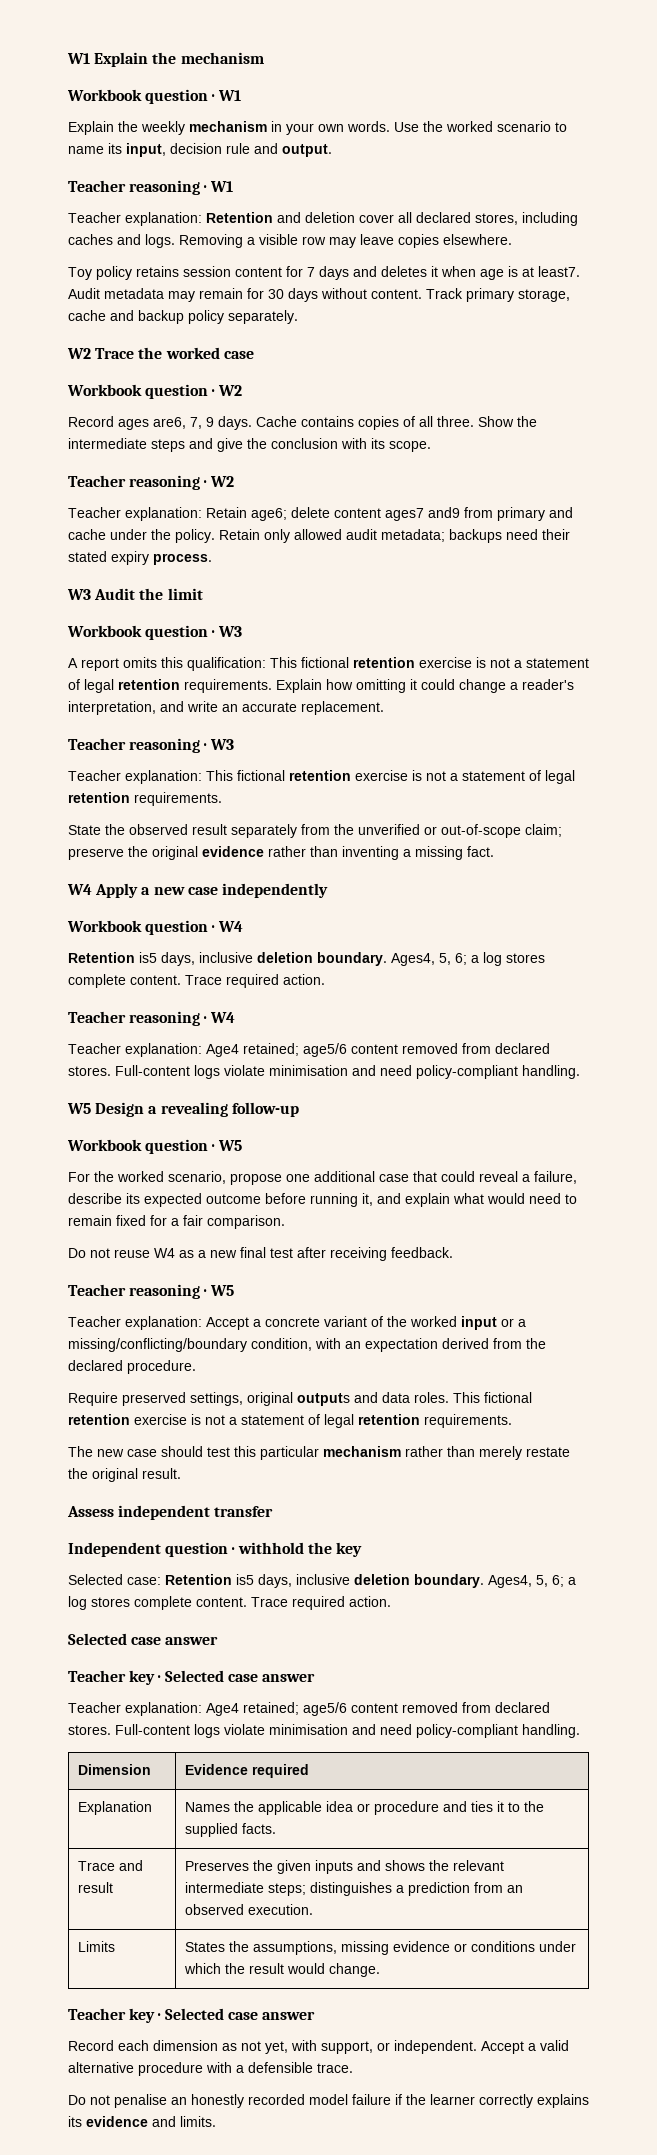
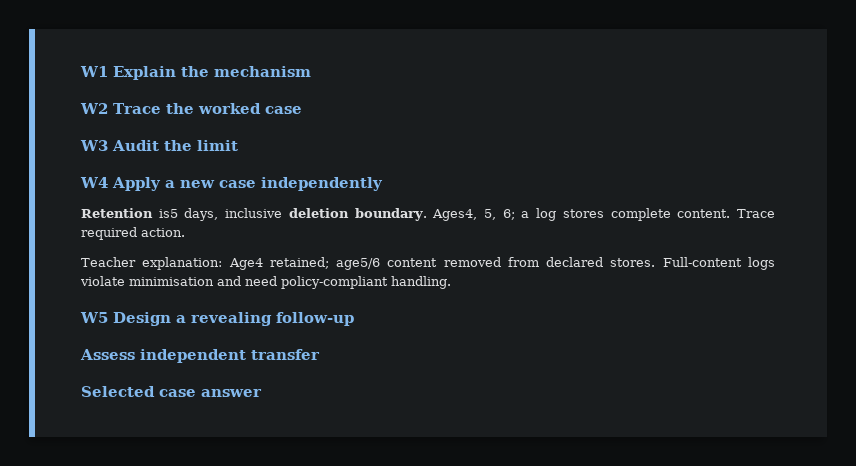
- Workbook question · W1
- Explain the weekly mechanism in your own words. Use the worked scenario to name its input, decision rule and output.
- Teacher reasoning · W1
- Teacher explanation: Retention and deletion cover all declared stores, including caches and logs. Removing a visible row may leave copies elsewhere.
- Toy policy retains session content for 7 days and deletes it when age is at least7. Audit metadata may remain for 30 days without content. Track primary storage, cache and backup policy separately.
- Workbook question · W2
- Record ages are6, 7, 9 days. Cache contains copies of all three. Show the intermediate steps and give the conclusion with its scope.
- Teacher reasoning · W2
- Teacher explanation: Retain age6; delete content ages7 and9 from primary and cache under the policy. Retain only allowed audit metadata; backups need their stated expiry process.
  W3 Audit the limit
- Workbook question · W3
- A report omits this qualification: This fictional retention exercise is not a statement of legal retention requirements. Explain how omitting it could change a reader's interpretation, and write an accurate replacement.
- Teacher reasoning · W3
- Teacher explanation: This fictional retention exercise is not a statement of legal retention requirements.
- State the observed result separately from the unverified or out-of-scope claim; preserve the original evidence rather than inventing a missing fact.
- Workbook question · W4
- Teacher reasoning · W4
- Workbook question · W5
- For the worked scenario, propose one additional case that could reveal a failure, describe its expected outcome before running it, and explain what would need to remain fixed for a fair comparison.
- Do not reuse W4 as a new final test after receiving feedback.
- Teacher reasoning · W5
- Teacher explanation: Accept a concrete variant of the worked input or a missing/conflicting/boundary condition, with an expectation derived from the declared procedure.
- Require preserved settings, original outputs and data roles. This fictional retention exercise is not a statement of legal retention requirements.
- The new case should test this particular mechanism rather than merely restate the original result.
  Assess independent transfer
- Independent question · withhold the key
- Selected case: Retention is5 days, inclusive deletion boundary. Ages4, 5, 6; a log stores complete content. Trace required action.
  Selected case answer
- Teacher key · Selected case answer
- Teacher explanation: Age4 retained; age5/6 content removed from declared stores. Full-content logs violate minimisation and need policy-compliant handling.
- Dimension | Evidence required
- Explanation | Names the applicable idea or procedure and ties it to the supplied facts.
- Trace and result | Preserves the given inputs and shows the relevant intermediate steps; distinguishes a prediction from an observed execution.
- Limits | States the assumptions, missing evidence or conditions under which the result would change.
- Teacher key · Selected case answer
- Record each dimension as not yet, with support, or independent. Accept a valid alternative procedure with a defensible trace.
- Do not penalise an honestly recorded model failure if the learner correctly explains its evidence and limits.

